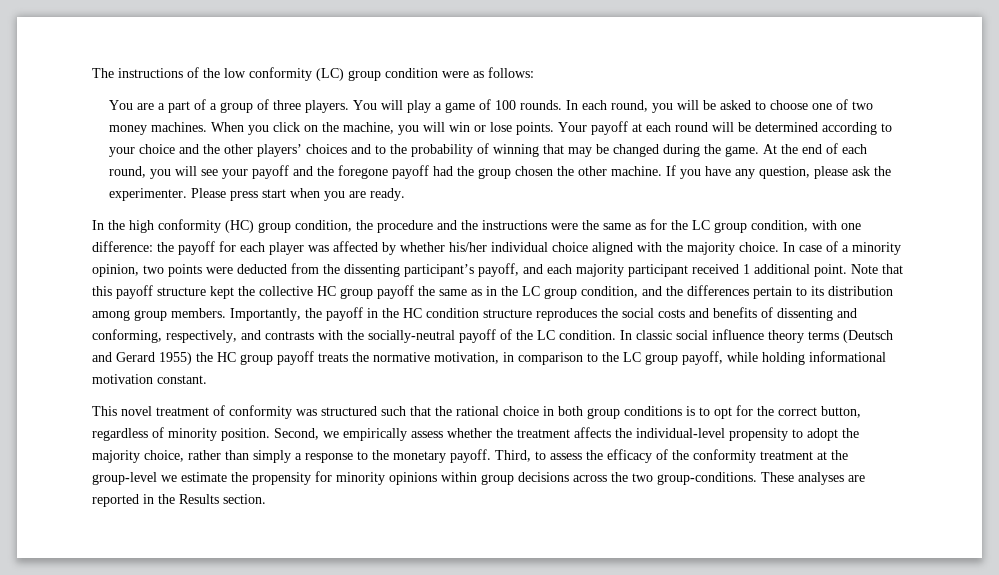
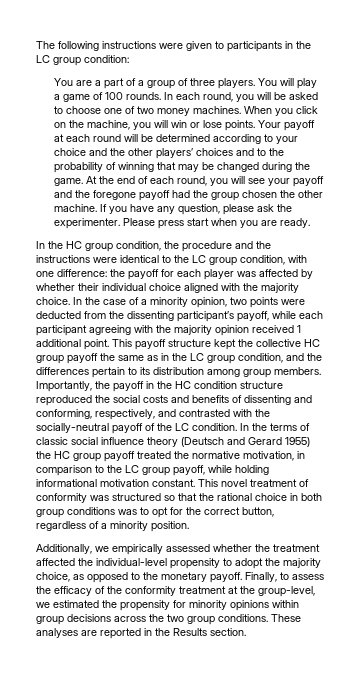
- The instructions of the low conformity (LC) group condition were as follows:
+ The following instructions were given to participants in the LC group condition:
- In the high conformity (HC) group condition, the procedure and the instructions were the same as for the LC group condition, with one difference: the payoff for each player was affected by whether his/her individual choice aligned with the majority choice.
+ In the HC group condition, the procedure and the instructions were identical to the LC group condition, with one difference: the payoff for each player was affected by whether their individual choice aligned with the majority choice.
- In case of a minority opinion, two points were deducted from the dissenting participant’s payoff, and each majority participant received 1 additional point.
+ In the case of a minority opinion, two points were deducted from the dissenting participant’s payoff, while each participant agreeing with the majority opinion received 1 additional point.
- Note that this payoff structure kept the collective HC group payoff the same as in the LC group condition, and the differences pertain to its distribution among group members.
+ This payoff structure kept the collective HC group payoff the same as in the LC group condition, and the differences pertain to its distribution among group members.
- Importantly, the payoff in the HC condition structure reproduces the social costs and benefits of dissenting and conforming, respectively, and contrasts with the socially-neutral payoff of the LC condition.
+ Importantly, the payoff in the HC condition structure reproduced the social costs and benefits of dissenting and conforming, respectively, and contrasted with the socially-neutral payoff of the LC condition.
- In classic social influence theory terms (Deutsch and Gerard 1955) the HC group payoff treats the normative motivation, in comparison to the LC group payoff, while holding informational motivation constant.
- This novel treatment of conformity was structured such that the rational choice in both group conditions is to opt for the correct button, regardless of minority position. Second, we empirically assess whether the treatment affects the individual-level propensity to adopt the majority choice, rather than simply a response to the monetary payoff.
+ In the terms of classic social influence theory (Deutsch and Gerard 1955) the HC group payoff treated the normative motivation, in comparison to the LC group payoff, while holding informational motivation constant. This novel treatment of conformity was structured so that the rational choice in both group conditions was to opt for the correct button, regardless of a minority position.
+ Additionally, we empirically assessed whether the treatment affected the individual-level propensity to adopt the majority choice, as opposed to the monetary payoff.
- Third, to assess the efficacy of the conformity treatment at the group-level we estimate the propensity for minority opinions within group decisions across the two group-conditions.
+ Finally, to assess the efficacy of the conformity treatment at the group-level, we estimated the propensity for minority opinions within group decisions across the two group conditions.

